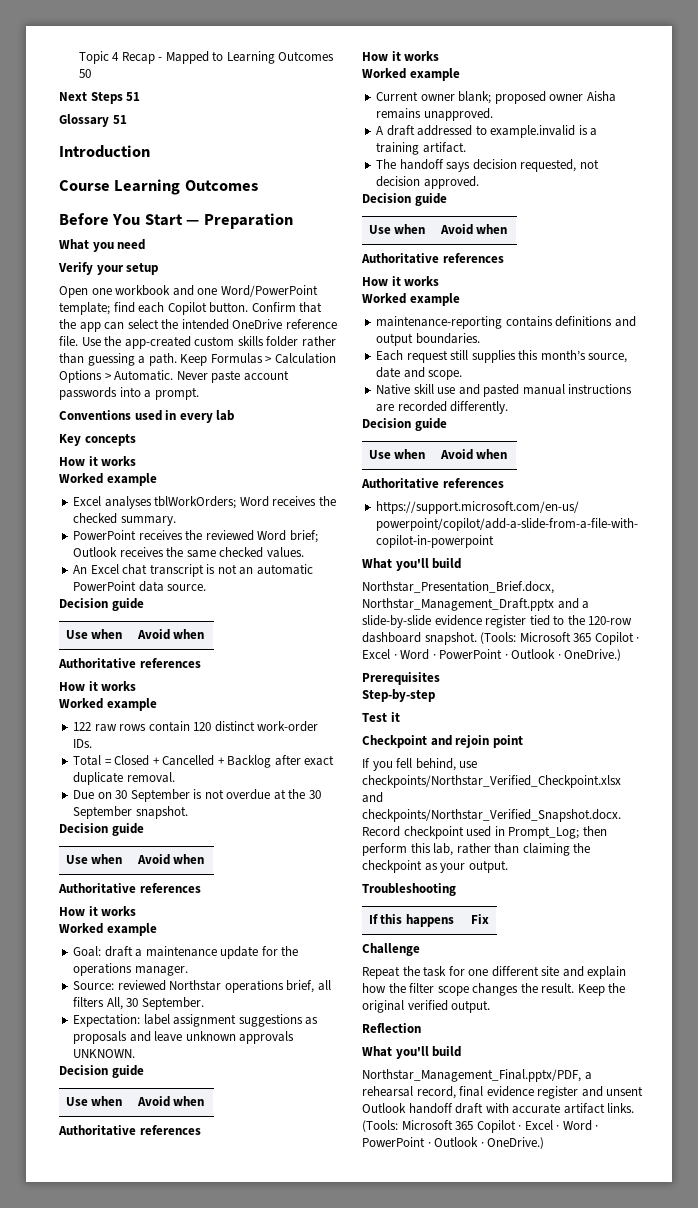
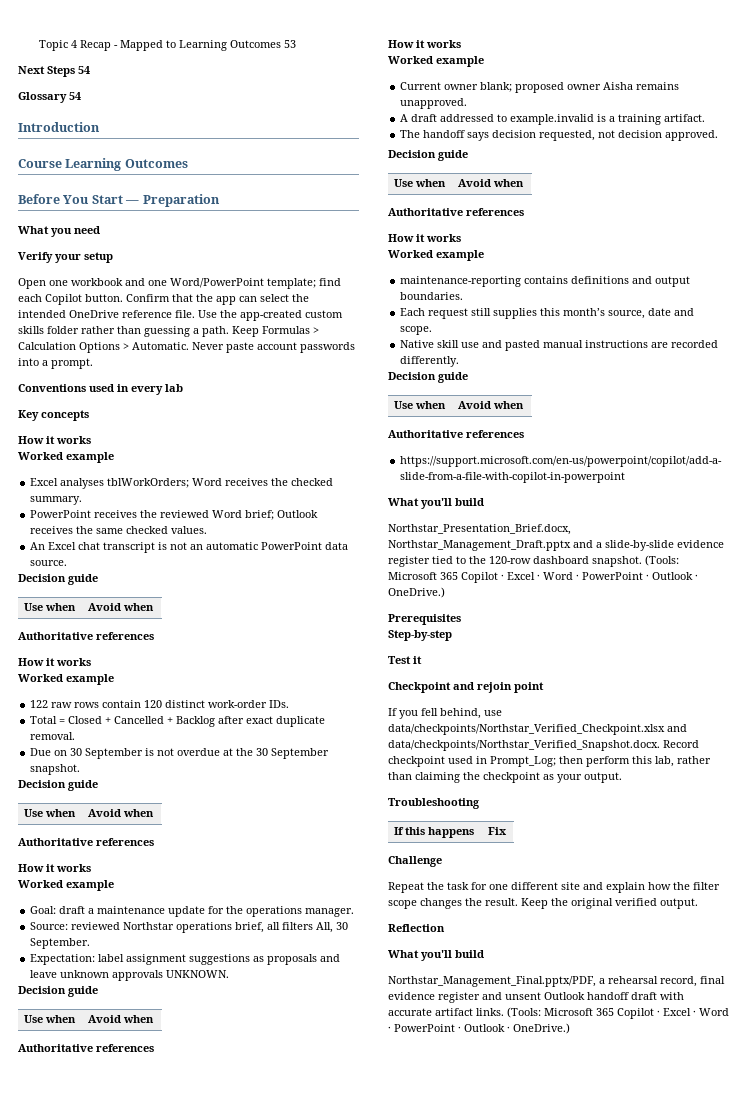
- Topic 4 Recap - Mapped to Learning Outcomes 50
+ Topic 4 Recap - Mapped to Learning Outcomes 53
- Next Steps 51
+ Next Steps 54
- Glossary 51
+ Glossary 54
- If you fell behind, use checkpoints/Northstar_Verified_Checkpoint.xlsx and checkpoints/Northstar_Verified_Snapshot.docx. Record checkpoint used in Prompt_Log; then perform this lab, rather than claiming the checkpoint as your output.
+ If you fell behind, use data/checkpoints/Northstar_Verified_Checkpoint.xlsx and data/checkpoints/Northstar_Verified_Snapshot.docx. Record checkpoint used in Prompt_Log; then perform this lab, rather than claiming the checkpoint as your output.

